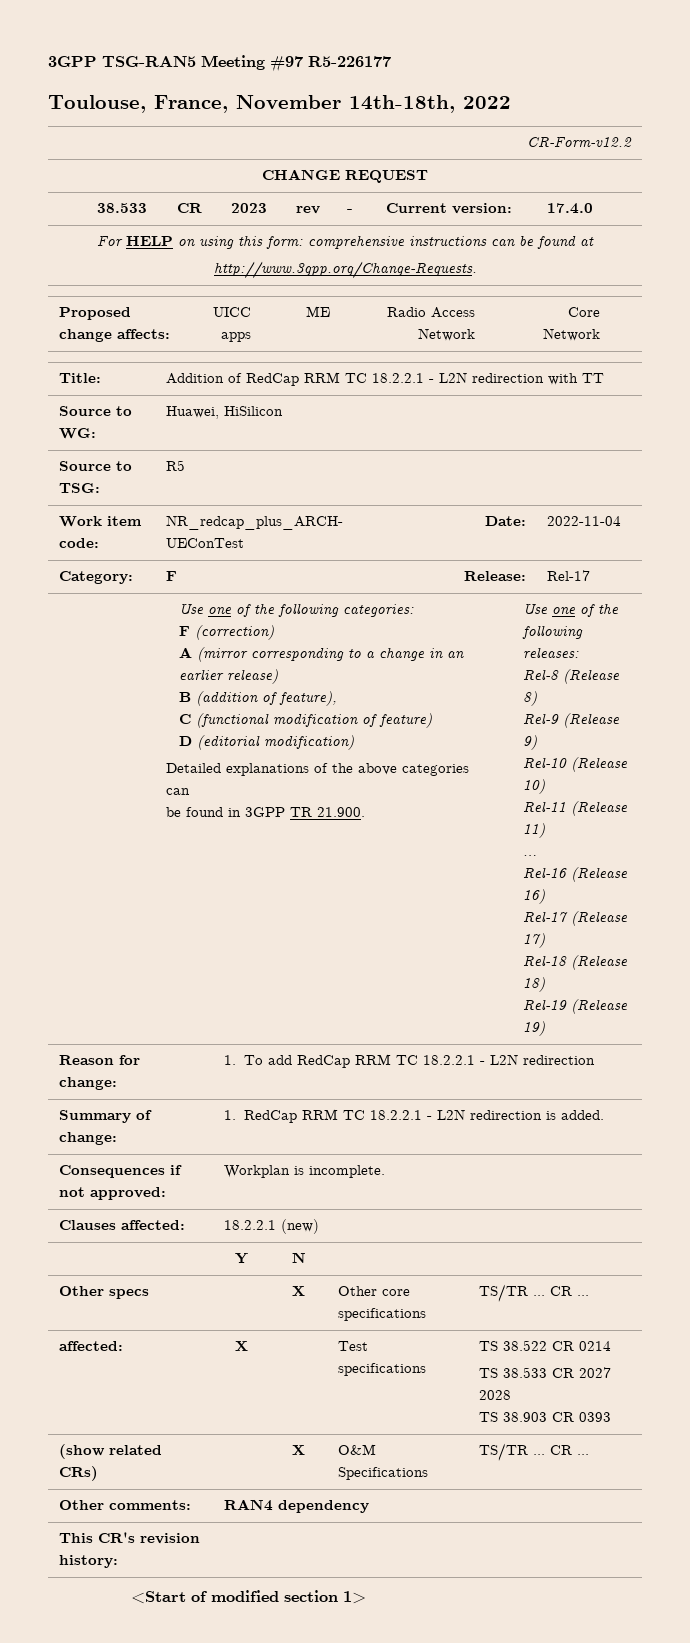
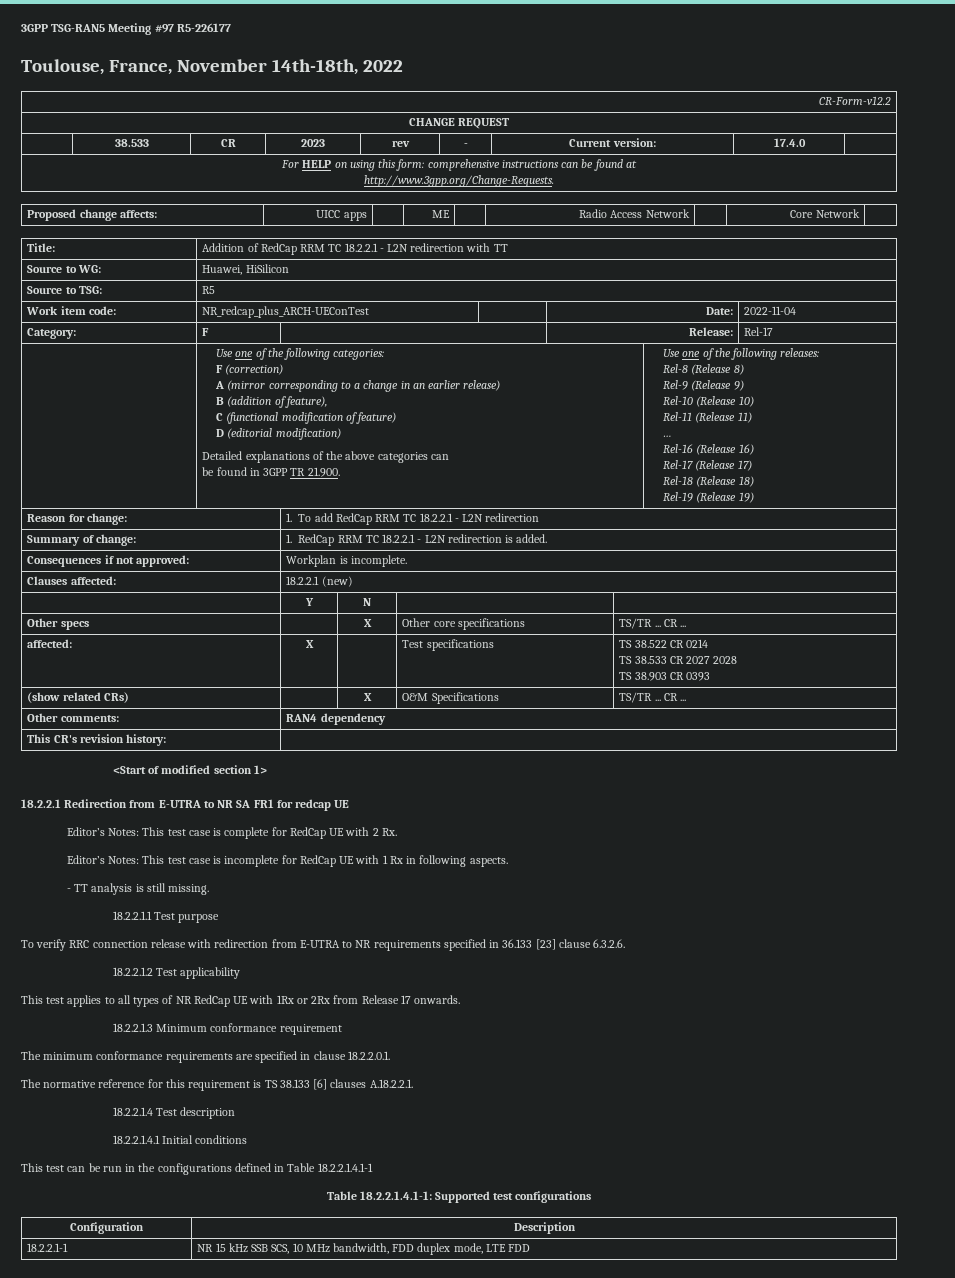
+ 18.2.2.1 Redirection from E-UTRA to NR SA FR1 for redcap UE
+ Editor’s Notes: This test case is complete for RedCap UE with 2 Rx.
+ Editor’s Notes: This test case is incomplete for RedCap UE with 1 Rx in following aspects.
+ - TT analysis is still missing.
+ 18.2.2.1.1 Test purpose
+ To verify RRC connection release with redirection from E-UTRA to NR requirements specified in 36.133 [23] clause 6.3.2.6.
+ 18.2.2.1.2 Test applicability
+ This test applies to all types of NR RedCap UE with 1Rx or 2Rx from Release 17 onwards.
+ 18.2.2.1.3 Minimum conformance requirement
+ The minimum conformance requirements are specified in clause 18.2.2.0.1.
+ The normative reference for this requirement is TS 38.133 [6] clauses A.18.2.2.1.
+ 18.2.2.1.4 Test description
+ 18.2.2.1.4.1 Initial conditions
+ This test can be run in the configurations defined in Table 18.2.2.1.4.1-1
+ Table 18.2.2.1.4.1-1: Supported test configurations
+ Configuration | Description
+ 18.2.2.1-1 | NR 15 kHz SSB SCS, 10 MHz bandwidth, FDD duplex mode, LTE FDD

